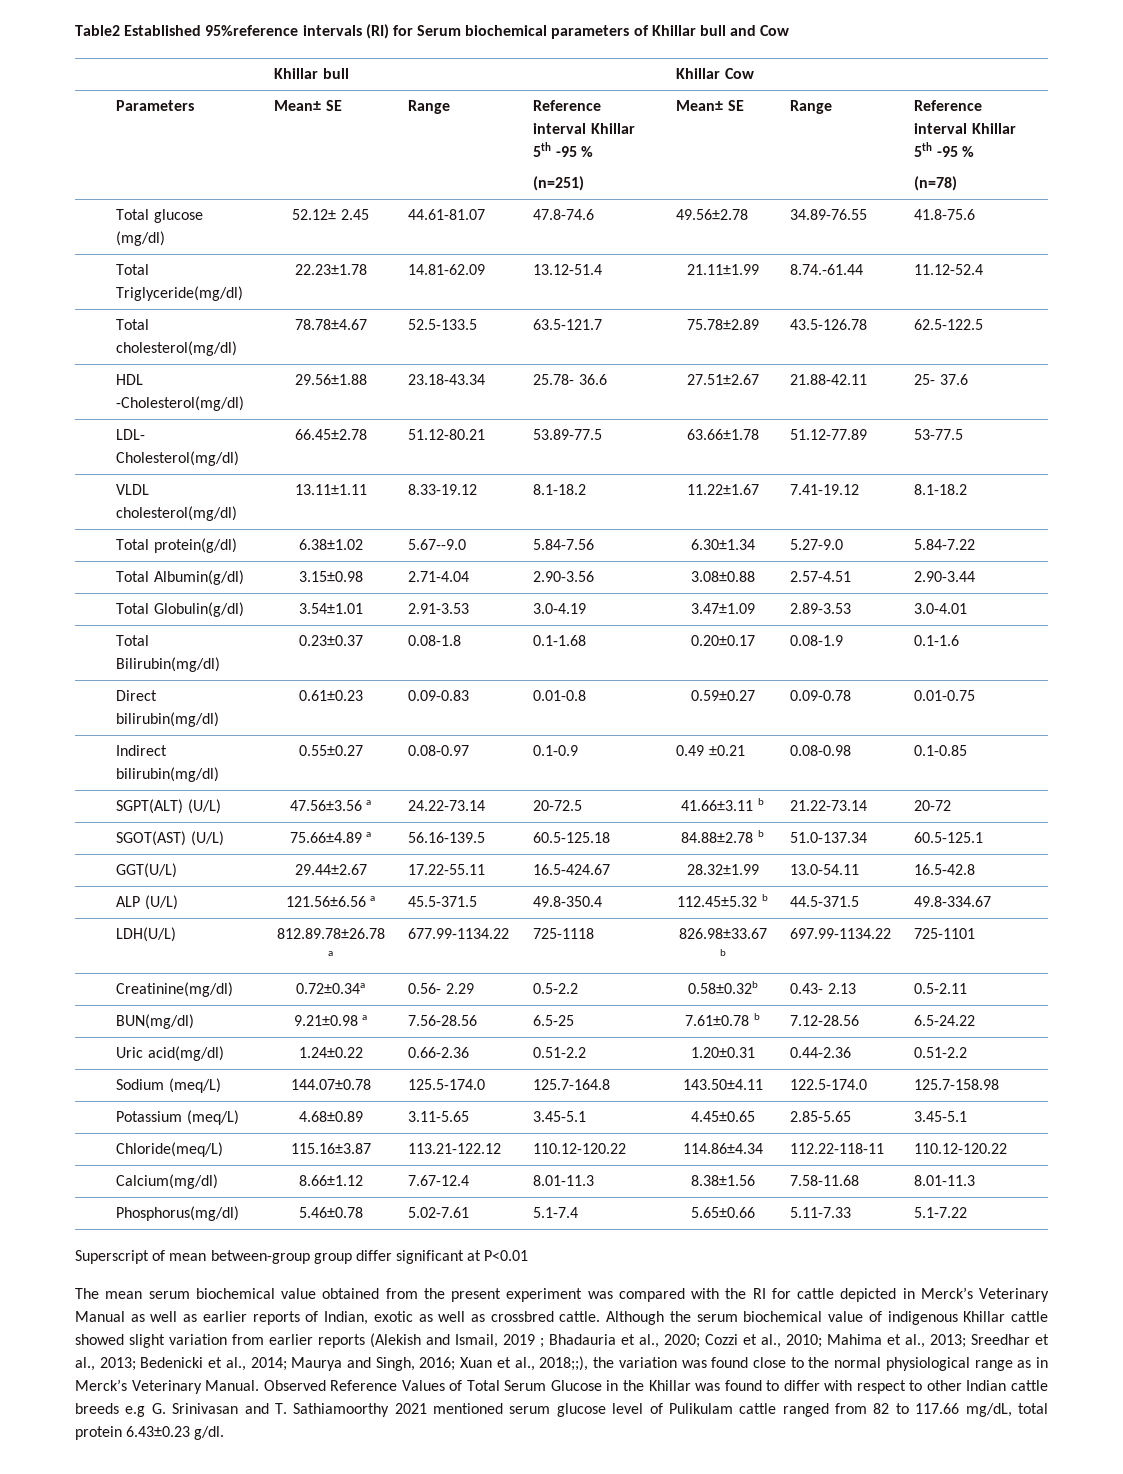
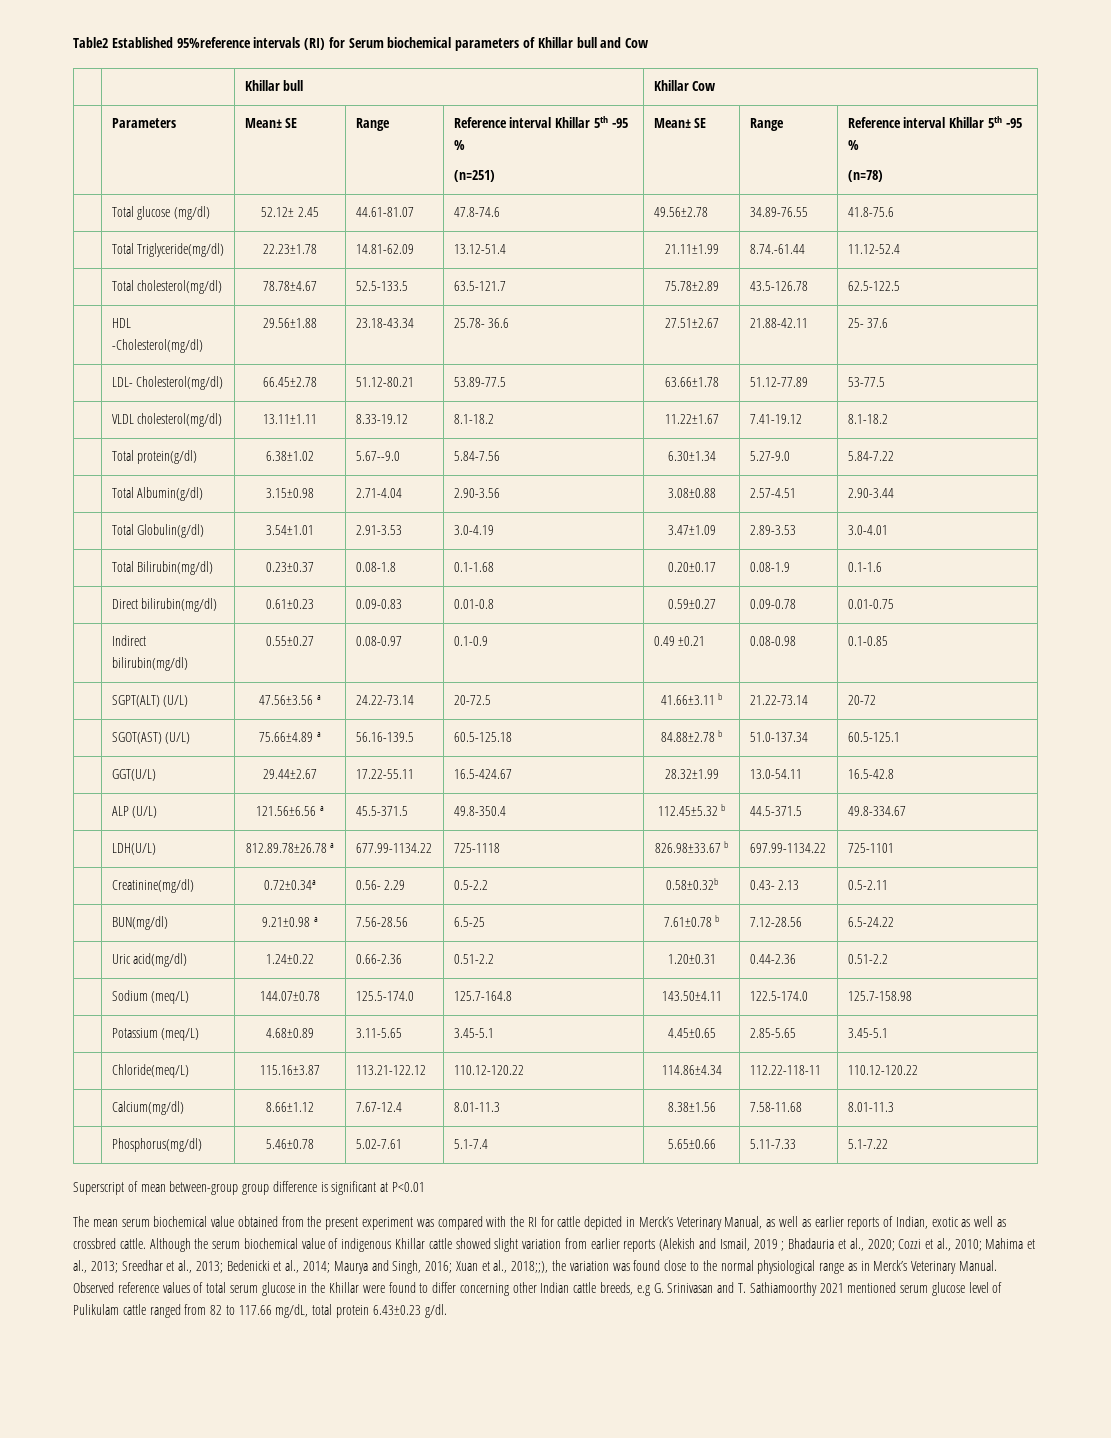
- Superscript of mean between-group group differ significant at P<0.01
+ Superscript of mean between-group group difference is significant at P<0.01
- The mean serum biochemical value obtained from the present experiment was compared with the RI for cattle depicted in Merck’s Veterinary Manual as well as earlier reports of Indian, exotic as well as crossbred cattle.
+ The mean serum biochemical value obtained from the present experiment was compared with the RI for cattle depicted in Merck’s Veterinary Manual, as well as earlier reports of Indian, exotic as well as crossbred cattle.
- Observed Reference Values of Total Serum Glucose in the Khillar was found to differ with respect to other Indian cattle breeds e.g G. Srinivasan and T. Sathiamoorthy 2021 mentioned serum glucose level of Pulikulam cattle ranged from 82 to 117.66 mg/dL, total protein 6.43±0.23 g/dl.
+ Observed reference values of total serum glucose in the Khillar were found to differ concerning other Indian cattle breeds, e.g G. Srinivasan and T. Sathiamoorthy 2021 mentioned serum glucose level of Pulikulam cattle ranged from 82 to 117.66 mg/dL, total protein 6.43±0.23 g/dl.

